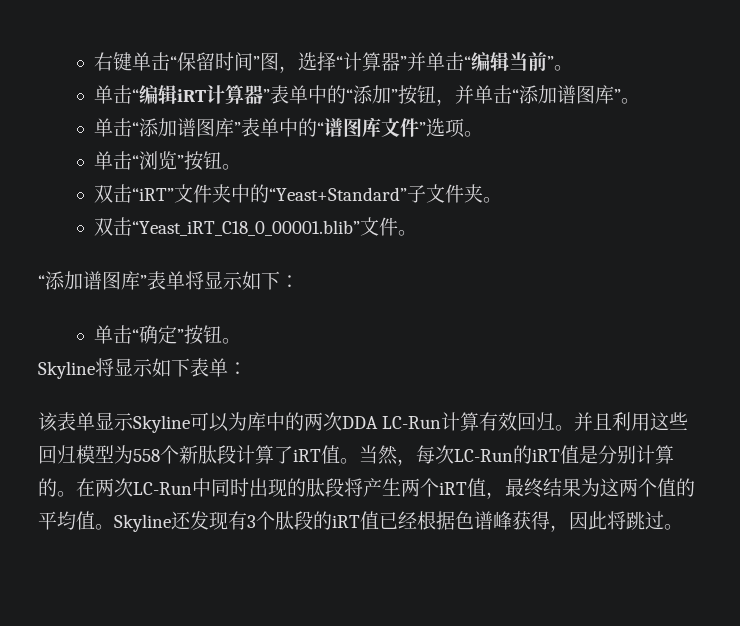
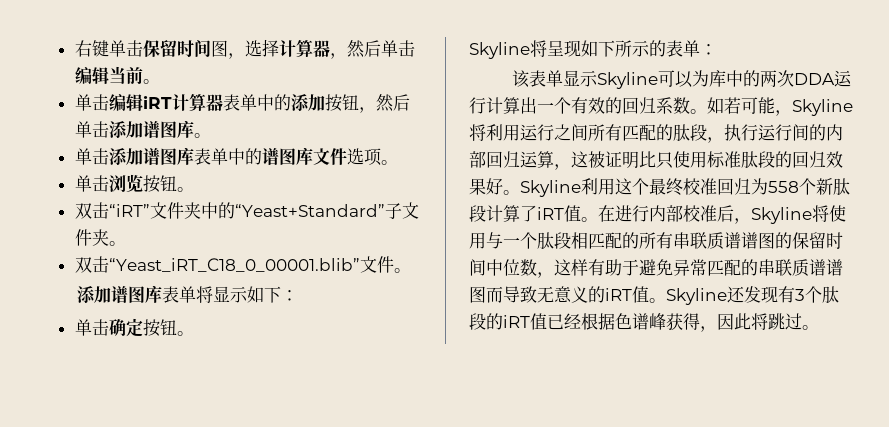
- 右键单击“保留时间”图，选择“计算器”并单击“编辑当前”。
- 单击“编辑iRT计算器”表单中的“添加”按钮，并单击“添加谱图库”。
- 单击“添加谱图库”表单中的“谱图库文件”选项。
+ 右键单击保留时间图，选择计算器，然后单击编辑当前。
+ 单击编辑iRT计算器表单中的添加按钮，然后单击添加谱图库。
+ 单击添加谱图库表单中的谱图库文件选项。
- 单击“浏览”按钮。
+ 单击浏览按钮。
- “添加谱图库”表单将显示如下：
+ 添加谱图库表单将显示如下：
- 单击“确定”按钮。
+ 单击确定按钮。
- Skyline将显示如下表单：
+ Skyline将呈现如下所示的表单：
- 该表单显示Skyline可以为库中的两次DDA LC-Run计算有效回归。并且利用这些回归模型为558个新肽段计算了iRT值。
+ 该表单显示Skyline可以为库中的两次DDA运行计算出一个有效的回归系数。如若可能，Skyline将利用运行之间所有匹配的肽段，执行运行间的内部回归运算，这被证明比只使用标准肽段的回归效果好。Skyline利用这个最终校准回归为558个新肽段计算了iRT值。
- 当然，每次LC-Run的iRT值是分别计算的。在两次LC-Run中同时出现的肽段将产生两个iRT值，最终结果为这两个值的平均值。
+ 在进行内部校准后，Skyline将使用与一个肽段相匹配的所有串联质谱谱图的保留时间中位数，这样有助于避免异常匹配的串联质谱谱图而导致无意义的iRT值。

